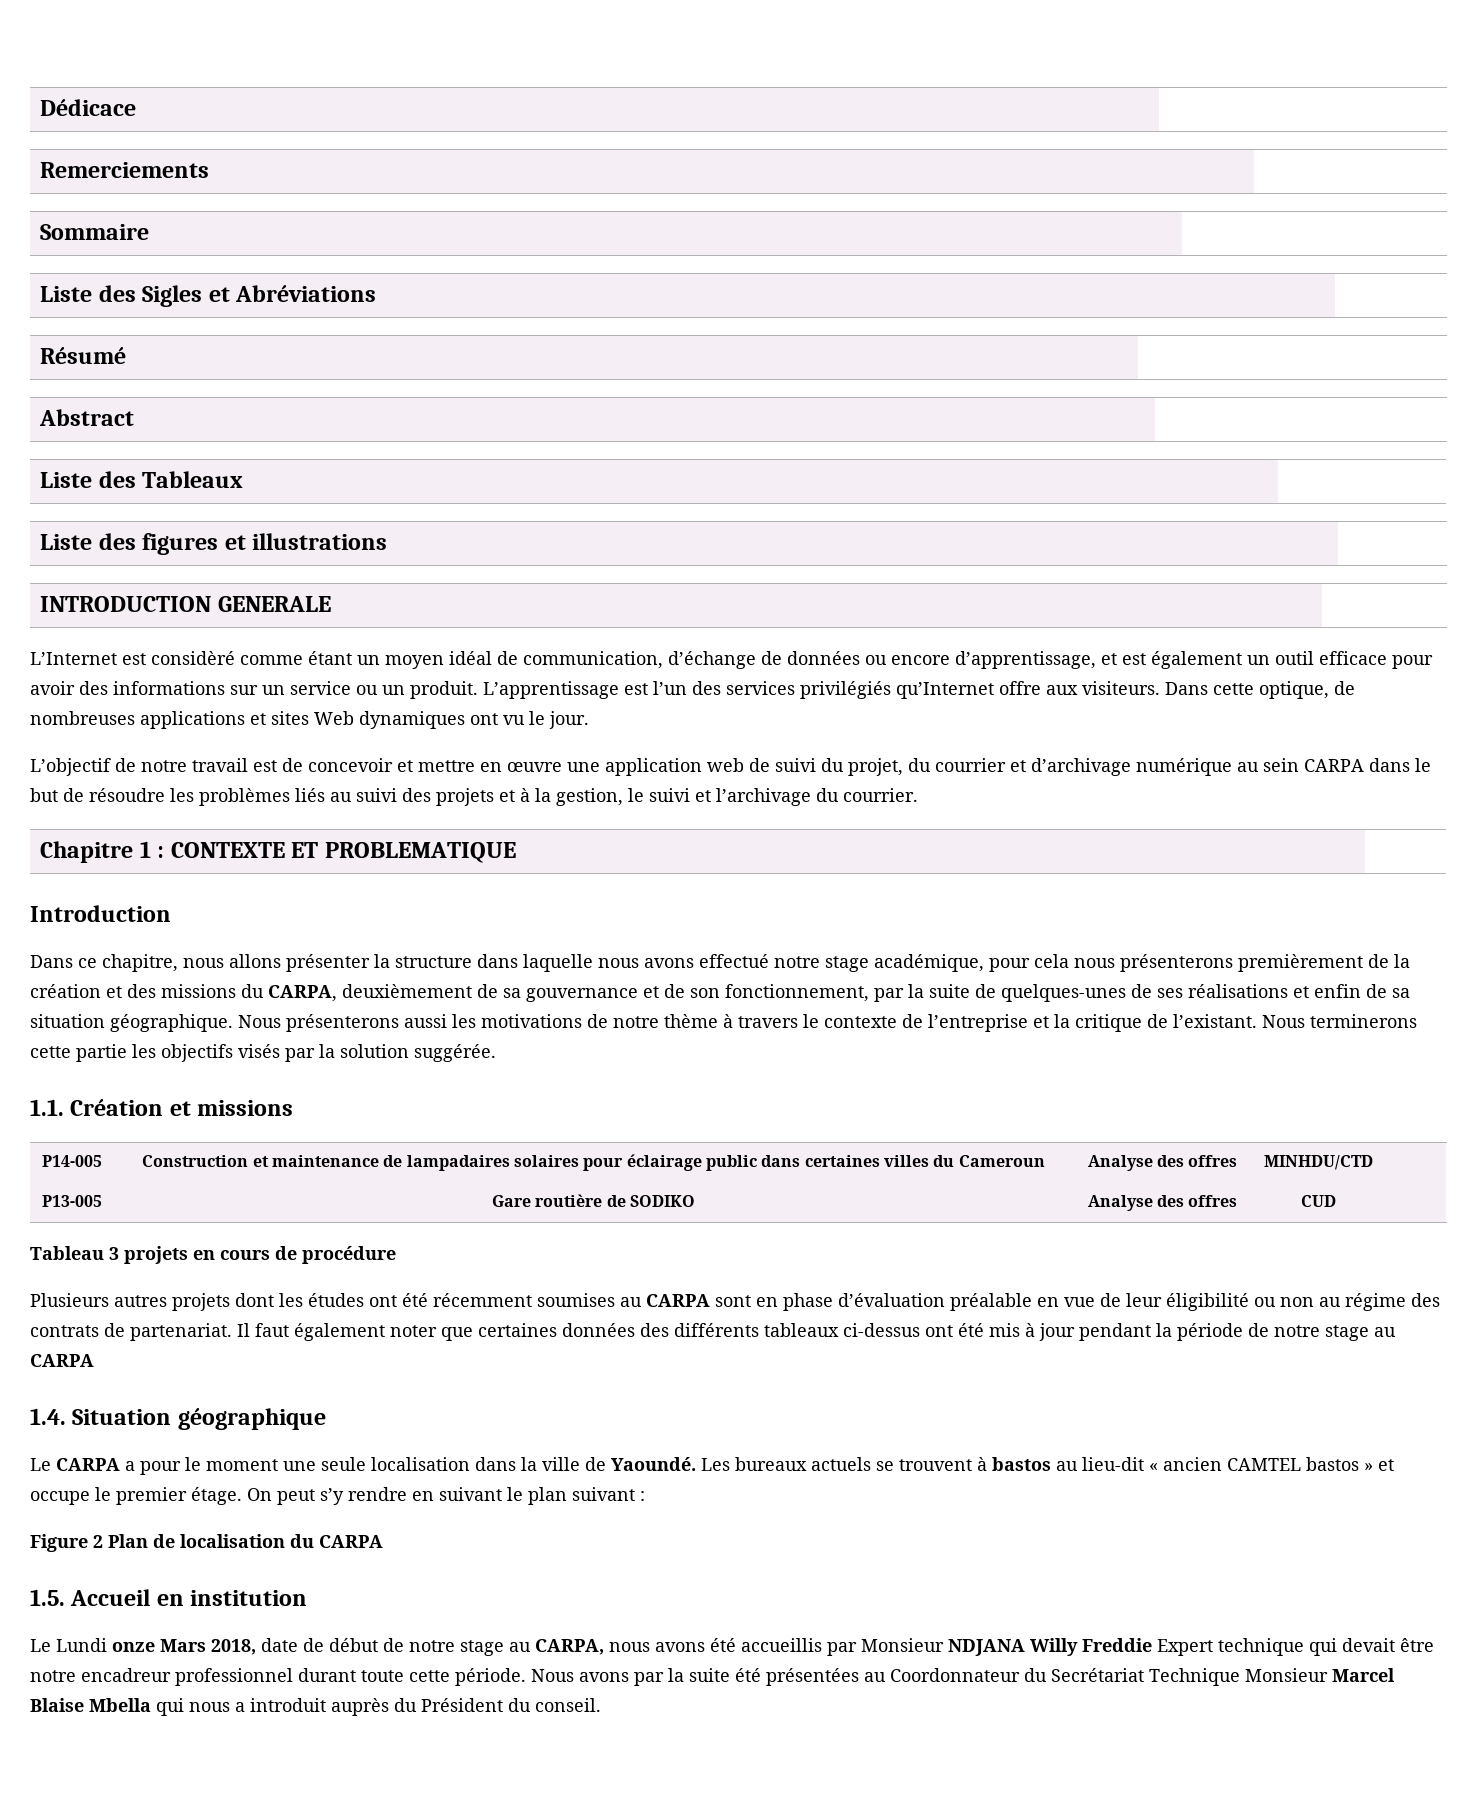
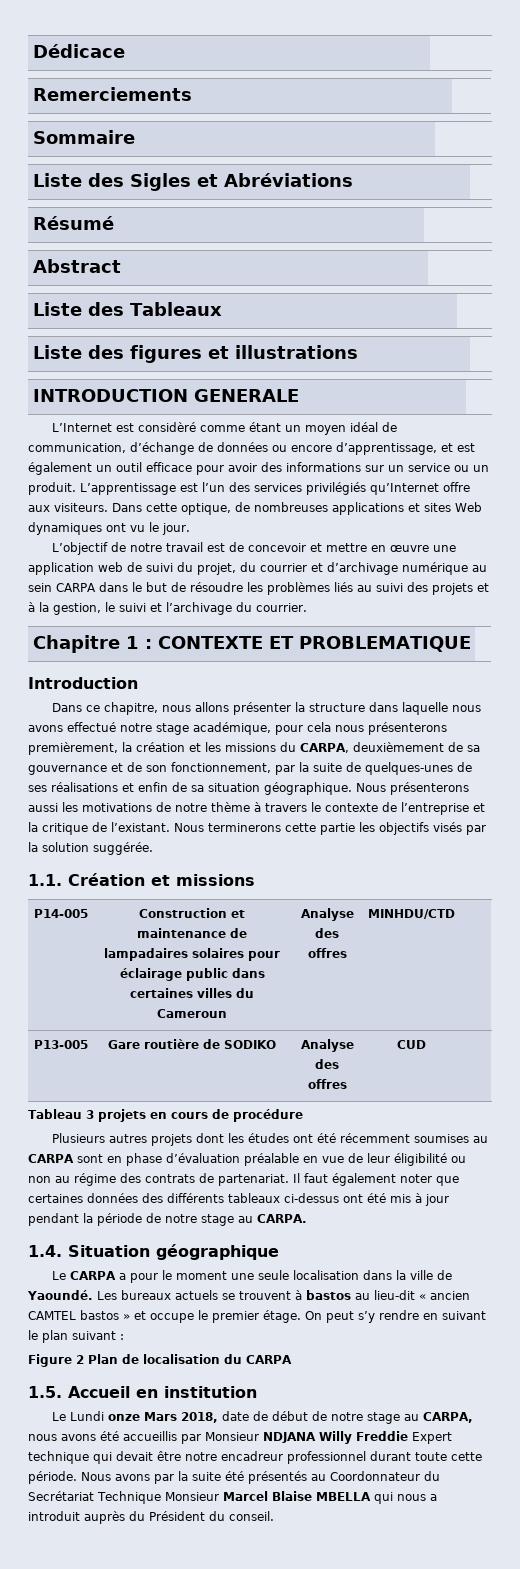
- Dans ce chapitre, nous allons présenter la structure dans laquelle nous avons effectué notre stage académique, pour cela nous présenterons premièrement de la création et des missions du CARPA, deuxièmement de sa gouvernance et de son fonctionnement, par la suite de quelques-unes de ses réalisations et enfin de sa situation géographique.
+ Dans ce chapitre, nous allons présenter la structure dans laquelle nous avons effectué notre stage académique, pour cela nous présenterons premièrement, la création et les missions du CARPA, deuxièmement de sa gouvernance et de son fonctionnement, par la suite de quelques-unes de ses réalisations et enfin de sa situation géographique.
- Il faut également noter que certaines données des différents tableaux ci-dessus ont été mis à jour pendant la période de notre stage au CARPA
+ Il faut également noter que certaines données des différents tableaux ci-dessus ont été mis à jour pendant la période de notre stage au CARPA.
- Nous avons par la suite été présentées au Coordonnateur du Secrétariat Technique Monsieur Marcel Blaise Mbella qui nous a introduit auprès du Président du conseil.
+ Nous avons par la suite été présentés au Coordonnateur du Secrétariat Technique Monsieur Marcel Blaise MBELLA qui nous a introduit auprès du Président du conseil.

